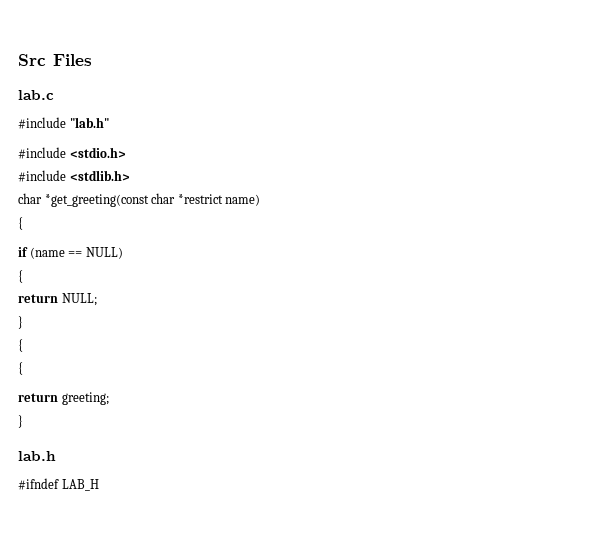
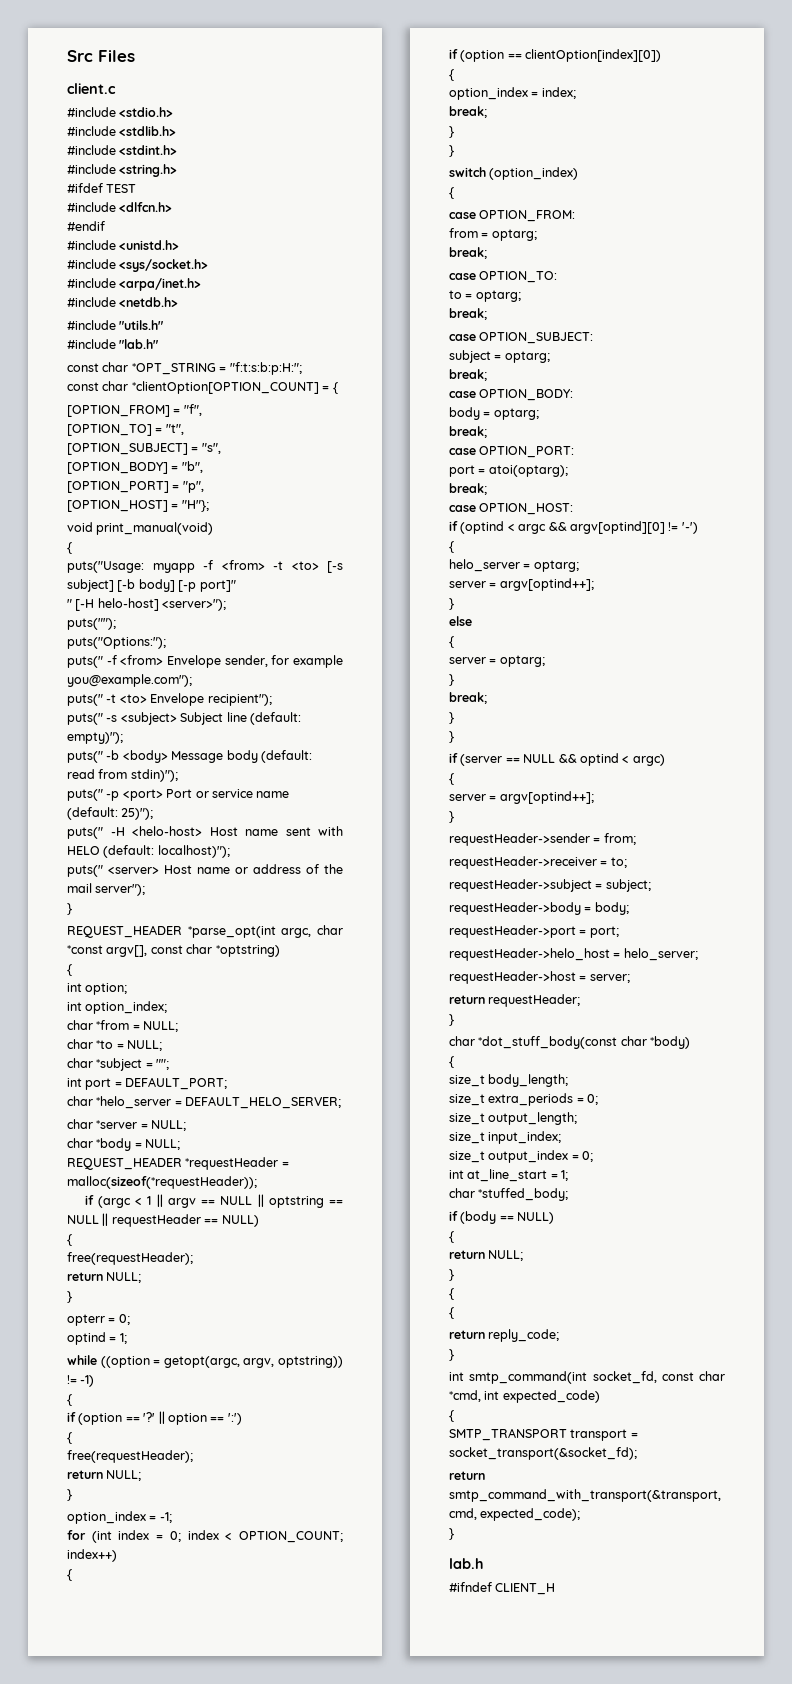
- lab.c
- #include "lab.h"
+ client.c
- char *get_greeting(const char *restrict name)
+ #include <stdint.h>
+ #include <string.h>
+ #ifdef TEST
+ #include <dlfcn.h>
+ #endif
+ #include <unistd.h>
+ #include <sys/socket.h>
+ #include <arpa/inet.h>
+ #include <netdb.h>
+ #include "utils.h"
+ #include "lab.h"
+ const char *OPT_STRING = "f:t:s:b:p:H:";
+ const char *clientOption[OPTION_COUNT] = {
+ [OPTION_FROM] = "f",
+ [OPTION_TO] = "t",
+ [OPTION_SUBJECT] = "s",
+ [OPTION_BODY] = "b",
+ [OPTION_PORT] = "p",
+ [OPTION_HOST] = "H"};
+ void print_manual(void)
  {
- if (name == NULL)
+ puts("Usage: myapp -f <from> -t <to> [-s subject] [-b body] [-p port]"
+ " [-H helo-host] <server>");
+ puts("");
+ puts("Options:");
+ puts(" -f <from> Envelope sender, for example you@example.com");
+ puts(" -t <to> Envelope recipient");
+ puts(" -s <subject> Subject line (default: empty)");
+ puts(" -b <body> Message body (default: read from stdin)");
+ puts(" -p <port> Port or service name (default: 25)");
+ puts(" -H <helo-host> Host name sent with HELO (default: localhost)");
+ puts(" <server> Host name or address of the mail server");
+ }
+ REQUEST_HEADER *parse_opt(int argc, char *const argv[], const char *optstring)
+ {
+ int option;
+ int option_index;
+ char *from = NULL;
+ char *to = NULL;
+ char *subject = "";
+ int port = DEFAULT_PORT;
+ char *helo_server = DEFAULT_HELO_SERVER;
+ char *server = NULL;
+ char *body = NULL;
+ REQUEST_HEADER *requestHeader = malloc(sizeof(*requestHeader));
+ if (argc < 1 || argv == NULL || optstring == NULL || requestHeader == NULL)
+ {
+ free(requestHeader);
+ return NULL;
+ }
+ opterr = 0;
+ optind = 1;
+ while ((option = getopt(argc, argv, optstring)) != -1)
+ {
+ if (option == '?' || option == ':')
+ {
+ free(requestHeader);
+ return NULL;
+ }
+ option_index = -1;
+ for (int index = 0; index < OPTION_COUNT; index++)
+ {
+ if (option == clientOption[index][0])
+ {
+ option_index = index;
+ break;
+ }
+ }
+ switch (option_index)
+ {
+ case OPTION_FROM:
+ from = optarg;
+ break;
+ case OPTION_TO:
+ to = optarg;
+ break;
+ case OPTION_SUBJECT:
+ subject = optarg;
+ break;
+ case OPTION_BODY:
+ body = optarg;
+ break;
+ case OPTION_PORT:
+ port = atoi(optarg);
+ break;
+ case OPTION_HOST:
+ if (optind < argc && argv[optind][0] != '-')
+ {
+ helo_server = optarg;
+ server = argv[optind++];
+ }
+ else
+ {
+ server = optarg;
+ }
+ break;
+ }
+ }
+ if (server == NULL && optind < argc)
+ {
+ server = argv[optind++];
+ }
+ requestHeader->sender = from;
+ requestHeader->receiver = to;
+ requestHeader->subject = subject;
+ requestHeader->body = body;
+ requestHeader->port = port;
+ requestHeader->helo_host = helo_server;
+ requestHeader->host = server;
+ return requestHeader;
+ }
+ char *dot_stuff_body(const char *body)
+ {
+ size_t body_length;
+ size_t extra_periods = 0;
+ size_t output_length;
+ size_t input_index;
+ size_t output_index = 0;
+ int at_line_start = 1;
+ char *stuffed_body;
+ if (body == NULL)
- return greeting;
+ return reply_code;
+ }
+ int smtp_command(int socket_fd, const char *cmd, int expected_code)
+ {
+ SMTP_TRANSPORT transport = socket_transport(&socket_fd);
+ return smtp_command_with_transport(&transport, cmd, expected_code);
- #ifndef LAB_H
+ #ifndef CLIENT_H

